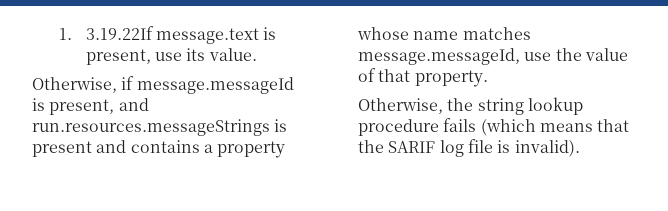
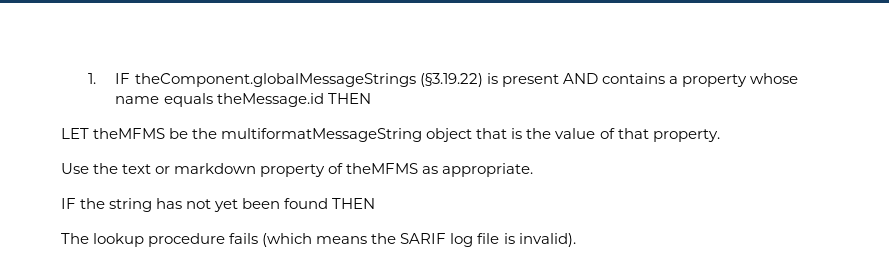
- 1. 3.19.22If message.text is present, use its value.
- Otherwise, if message.messageId is present, and run.resources.messageStrings is present and contains a property whose name matches message.messageId, use the value of that property.
+ 1. IF theComponent.globalMessageStrings (§3.19.22) is present AND contains a property whose name equals theMessage.id THEN
+ LET theMFMS be the multiformatMessageString object that is the value of that property.
- Otherwise, the string lookup procedure fails (which means that the SARIF log file is invalid).
+ Use the text or markdown property of theMFMS as appropriate.
+ IF the string has not yet been found THEN
+ The lookup procedure fails (which means the SARIF log file is invalid).

